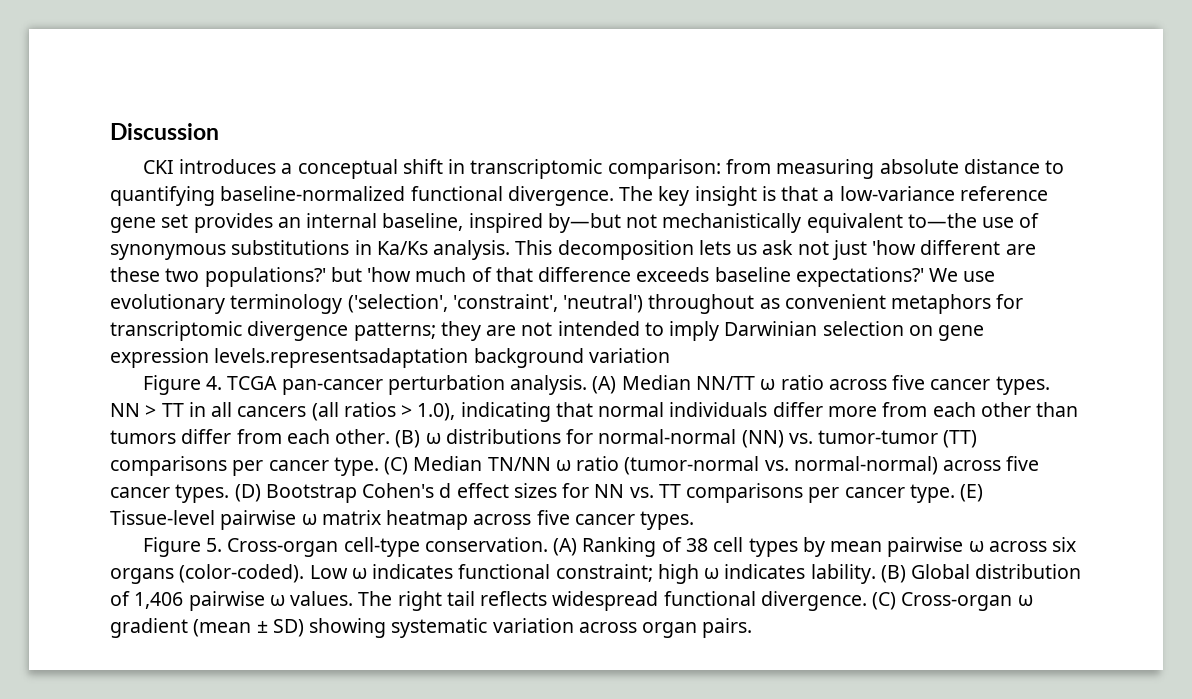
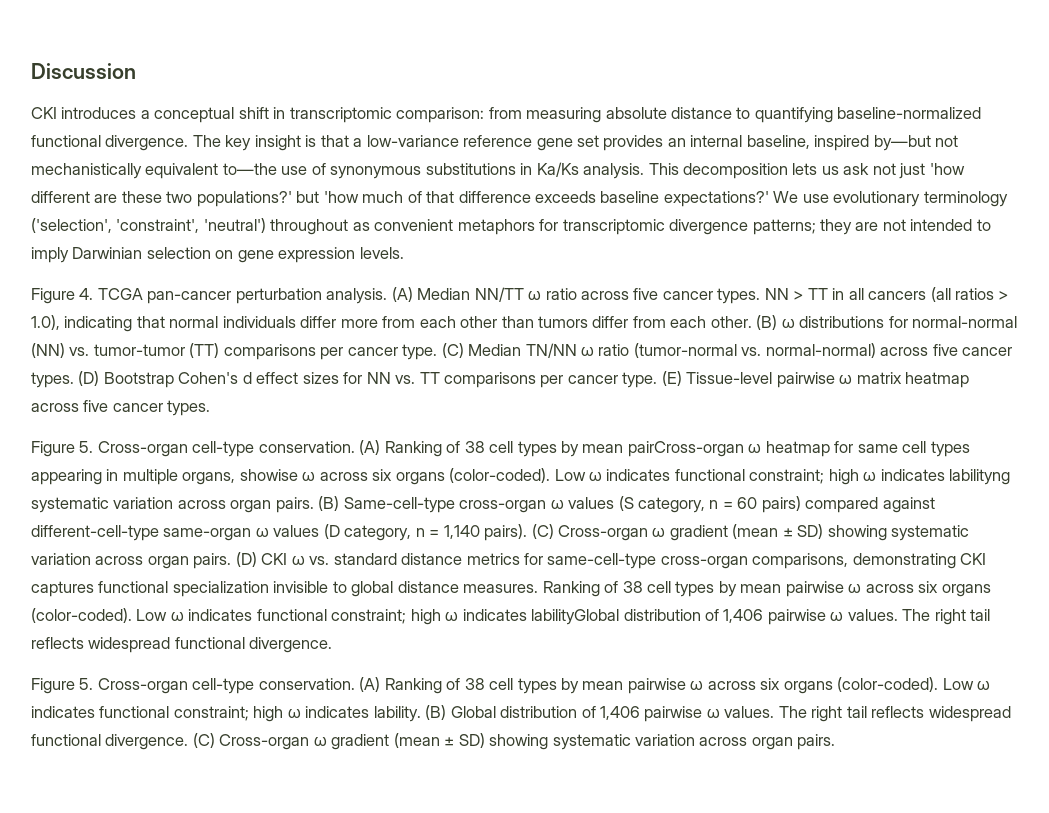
- We use evolutionary terminology ('selection', 'constraint', 'neutral') throughout as convenient metaphors for transcriptomic divergence patterns; they are not intended to imply Darwinian selection on gene expression levels.representsadaptation background variation
+ We use evolutionary terminology ('selection', 'constraint', 'neutral') throughout as convenient metaphors for transcriptomic divergence patterns; they are not intended to imply Darwinian selection on gene expression levels.
+ Figure 5. Cross-organ cell-type conservation. (A) Ranking of 38 cell types by mean pairCross-organ ω heatmap for same cell types appearing in multiple organs, showise ω across six organs (color-coded). Low ω indicates functional constraint; high ω indicates labilityng systematic variation across organ pairs. (B) Same-cell-type cross-organ ω values (S category, n = 60 pairs) compared against different-cell-type same-organ ω values (D category, n = 1,140 pairs). (C) Cross-organ ω gradient (mean ± SD) showing systematic variation across organ pairs. (D) CKI ω vs. standard distance metrics for same-cell-type cross-organ comparisons, demonstrating CKI captures functional specialization invisible to global distance measures. Ranking of 38 cell types by mean pairwise ω across six organs (color-coded). Low ω indicates functional constraint; high ω indicates labilityGlobal distribution of 1,406 pairwise ω values. The right tail reflects widespread functional divergence.

